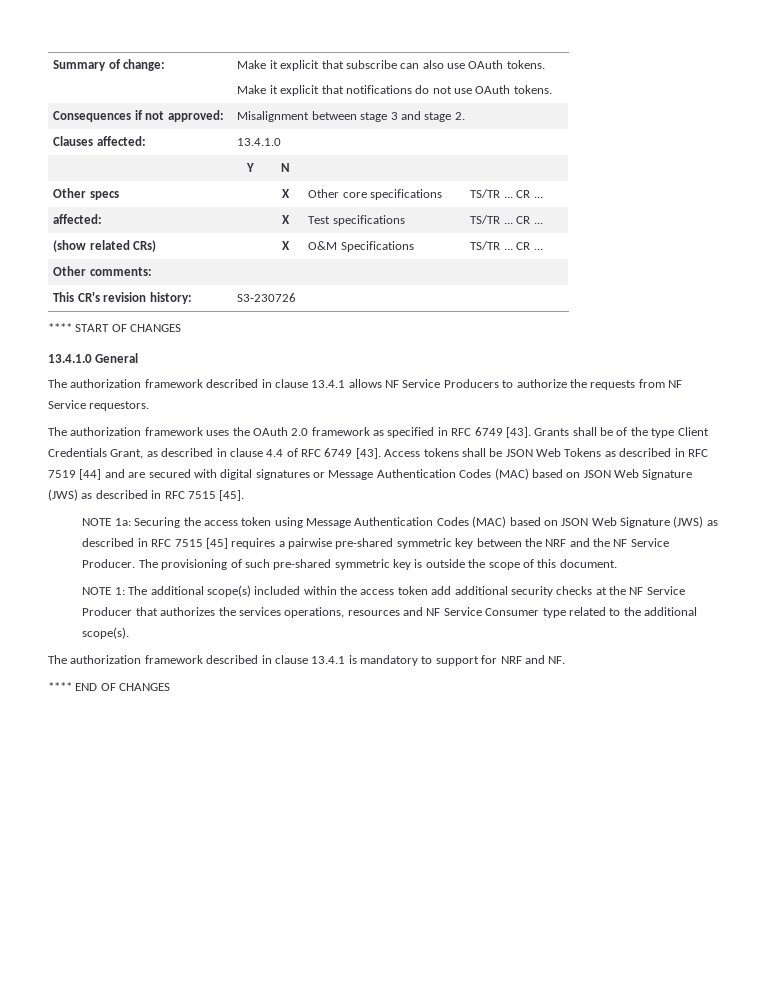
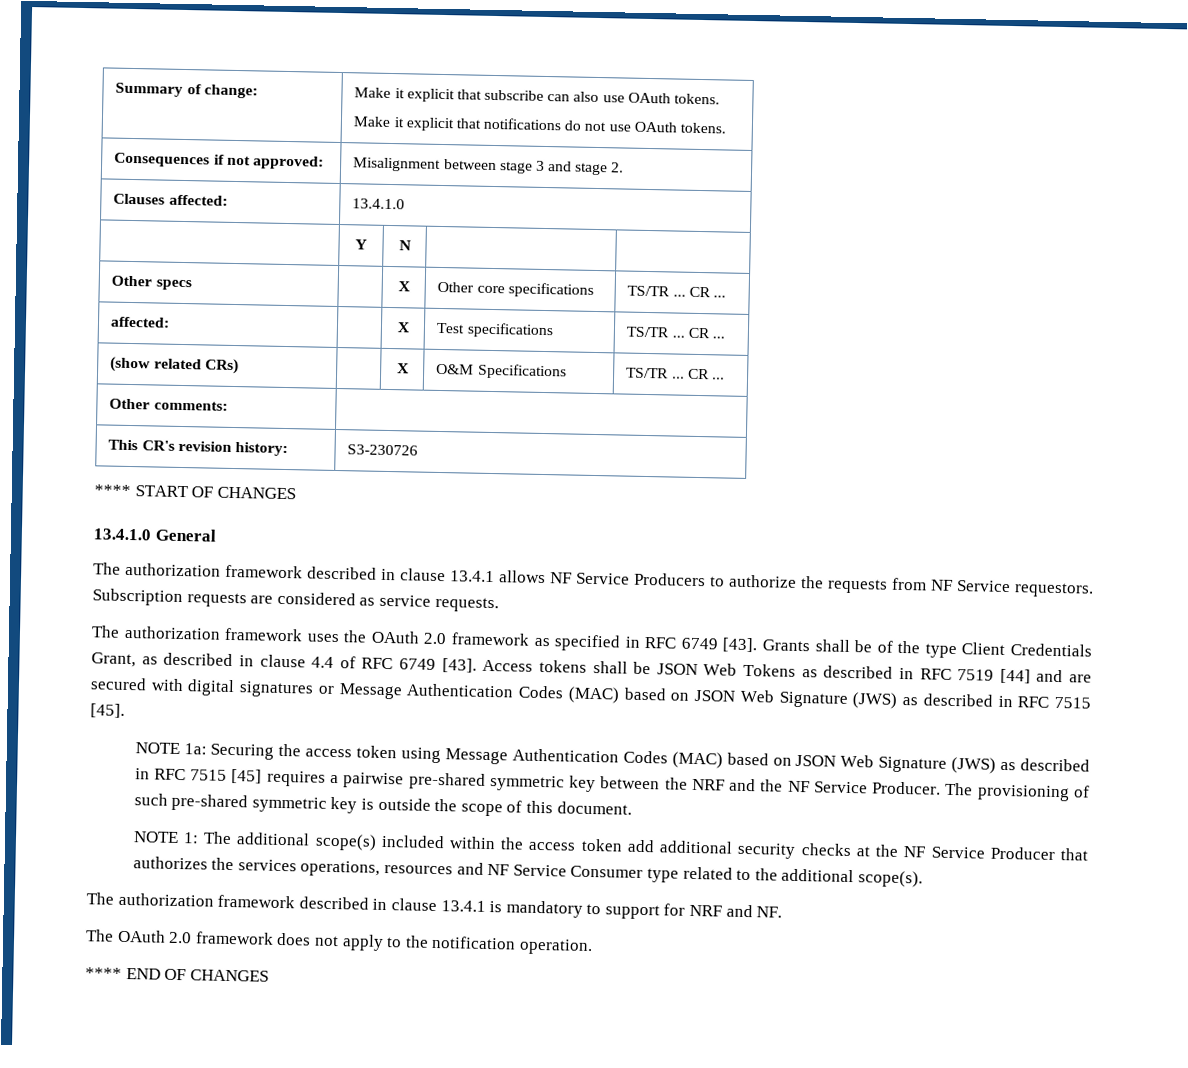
+ Subscription requests are considered as service requests.
+ The OAuth 2.0 framework does not apply to the notification operation.

